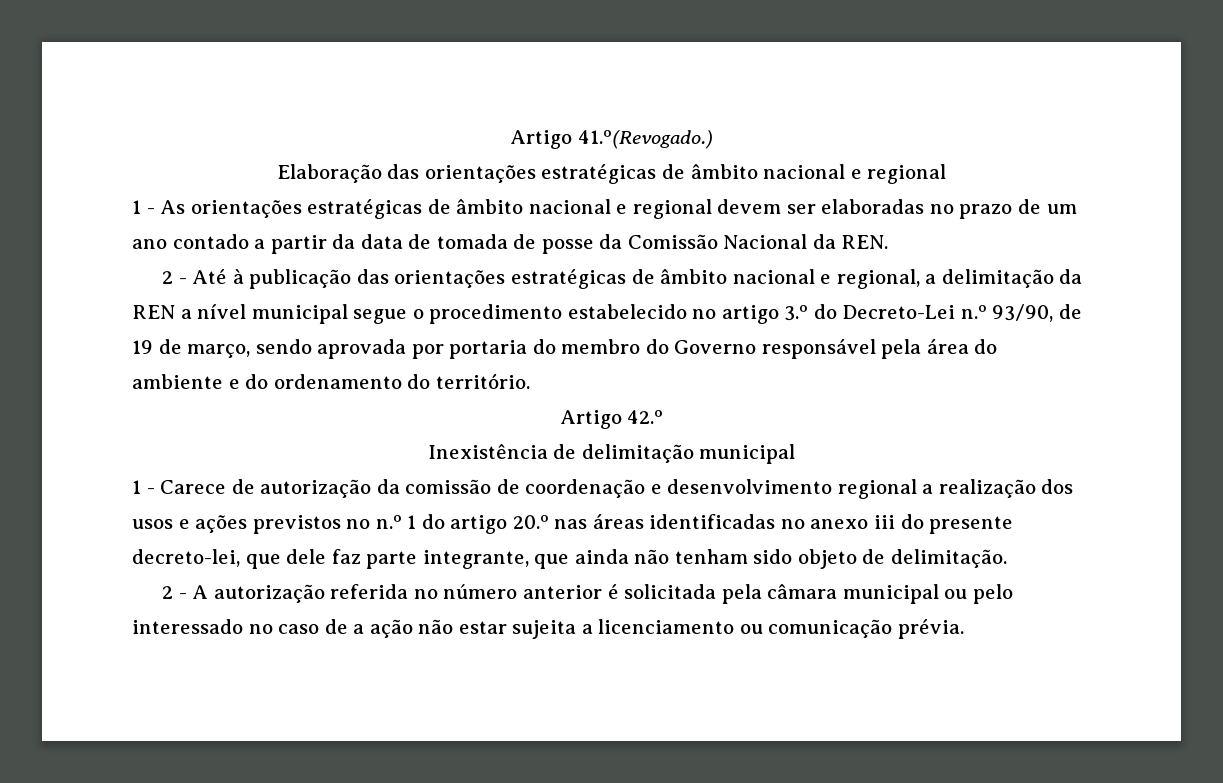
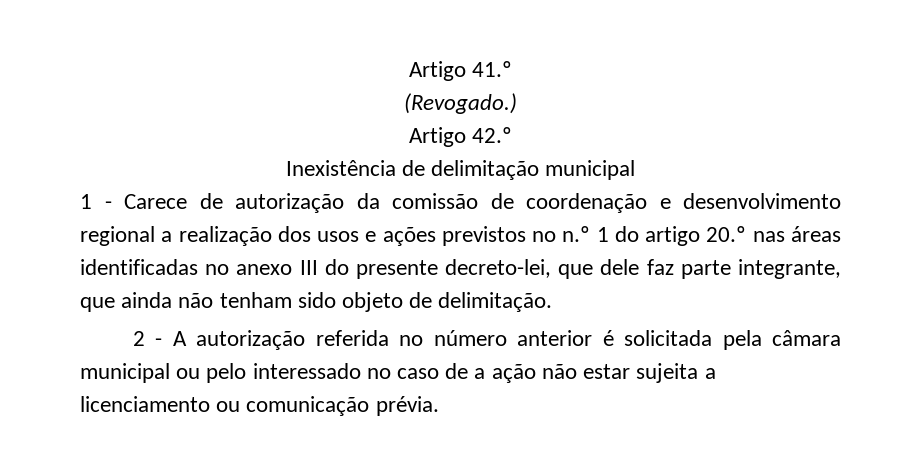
- Artigo 41.º(Revogado.)
- Elaboração das orientações estratégicas de âmbito nacional e regional
- 1 - As orientações estratégicas de âmbito nacional e regional devem ser elaboradas no prazo de um ano contado a partir da data de tomada de posse da Comissão Nacional da REN.
- 2 - Até à publicação das orientações estratégicas de âmbito nacional e regional, a delimitação da REN a nível municipal segue o procedimento estabelecido no artigo 3.º do Decreto-Lei n.º 93/90, de 19 de março, sendo aprovada por portaria do membro do Governo responsável pela área do ambiente e do ordenamento do território.
+ Artigo 41.º
+ (Revogado.)
- 1 - Carece de autorização da comissão de coordenação e desenvolvimento regional a realização dos usos e ações previstos no n.º 1 do artigo 20.º nas áreas identificadas no anexo iii do presente decreto-lei, que dele faz parte integrante, que ainda não tenham sido objeto de delimitação.
+ 1 - Carece de autorização da comissão de coordenação e desenvolvimento regional a realização dos usos e ações previstos no n.º 1 do artigo 20.º nas áreas identificadas no anexo III do presente decreto-lei, que dele faz parte integrante, que ainda não tenham sido objeto de delimitação.

